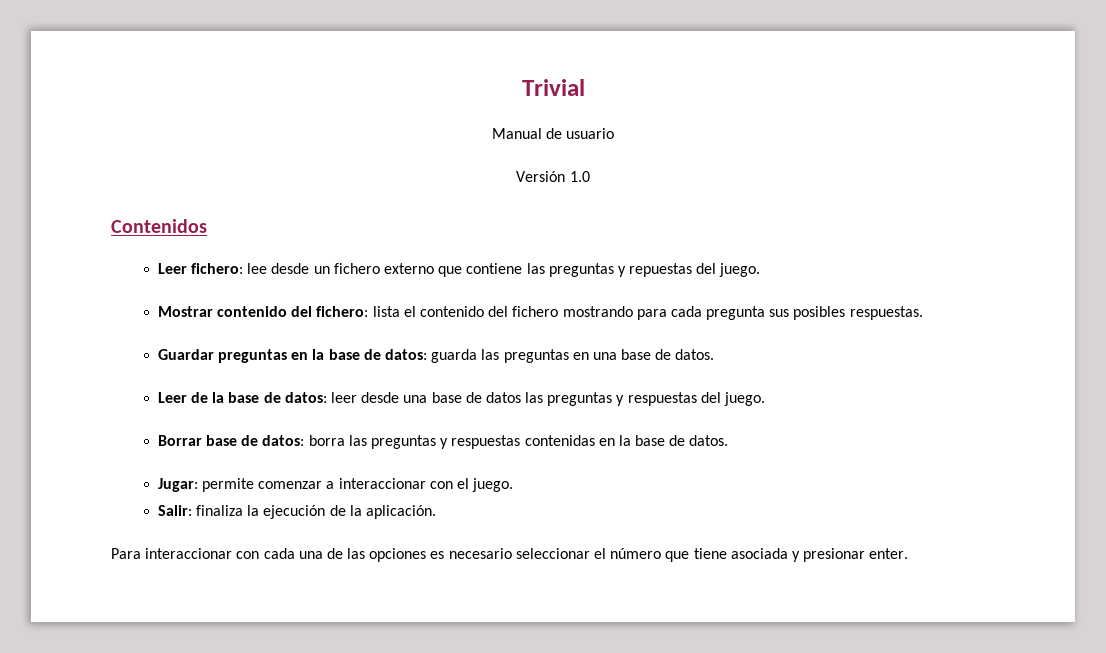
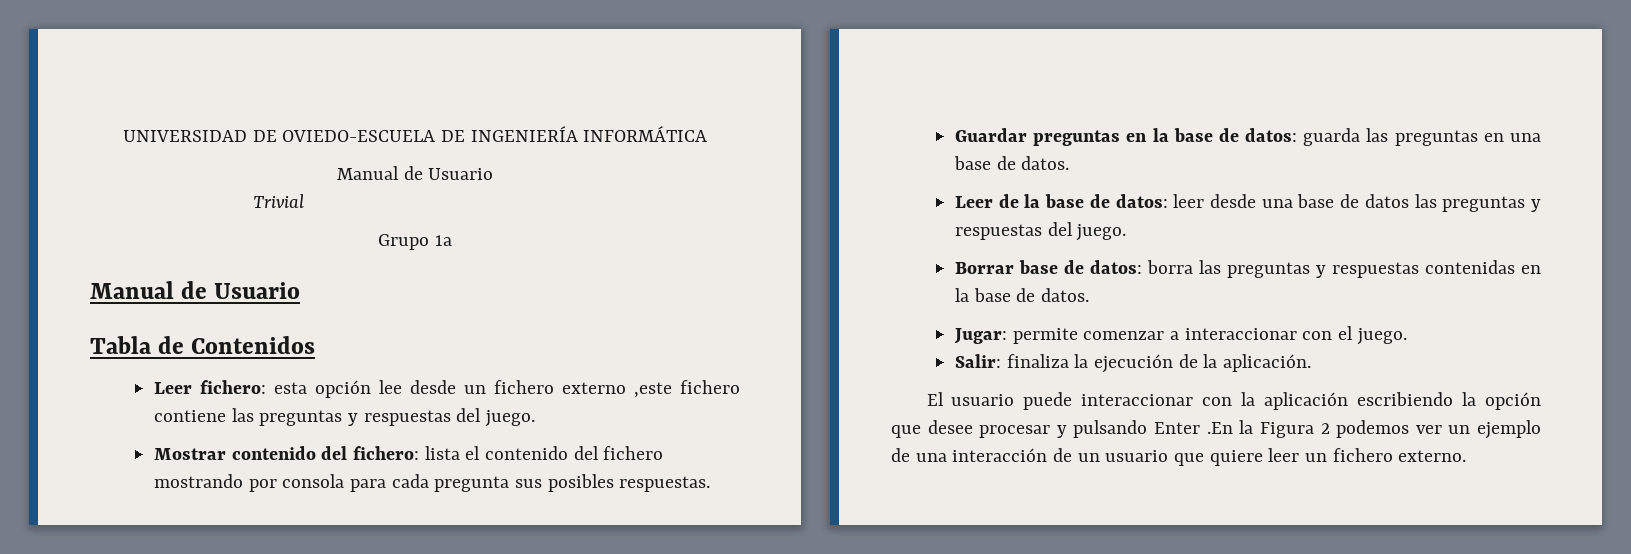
+ UNIVERSIDAD DE OVIEDO-ESCUELA DE INGENIERÍA INFORMÁTICA
+ Manual de Usuario
  Trivial
- Manual de usuario
- Versión 1.0
- Contenidos
+ Grupo 1a
+ Manual de Usuario
+ Tabla de Contenidos
- Leer fichero: lee desde un fichero externo que contiene las preguntas y repuestas del juego.
+ Leer fichero: esta opción lee desde un fichero externo ,este fichero contiene las preguntas y respuestas del juego.
- Mostrar contenido del fichero: lista el contenido del fichero mostrando para cada pregunta sus posibles respuestas.
+ Mostrar contenido del fichero: lista el contenido del fichero mostrando por consola para cada pregunta sus posibles respuestas.
- Para interaccionar con cada una de las opciones es necesario seleccionar el número que tiene asociada y presionar enter.
+ El usuario puede interaccionar con la aplicación escribiendo la opción que desee procesar y pulsando Enter .En la Figura 2 podemos ver un ejemplo de una interacción de un usuario que quiere leer un fichero externo.

